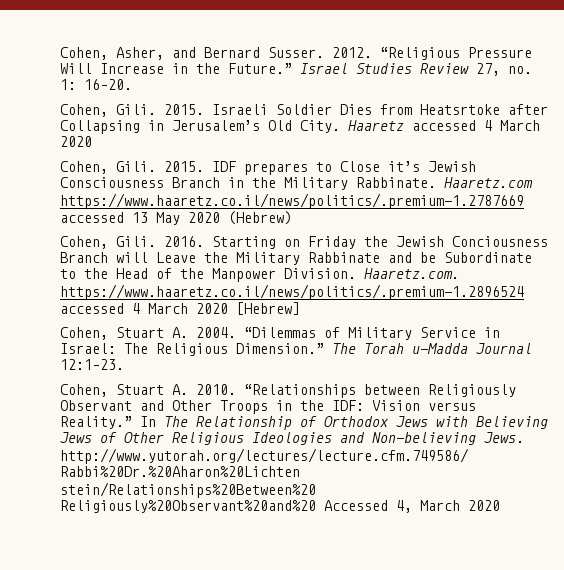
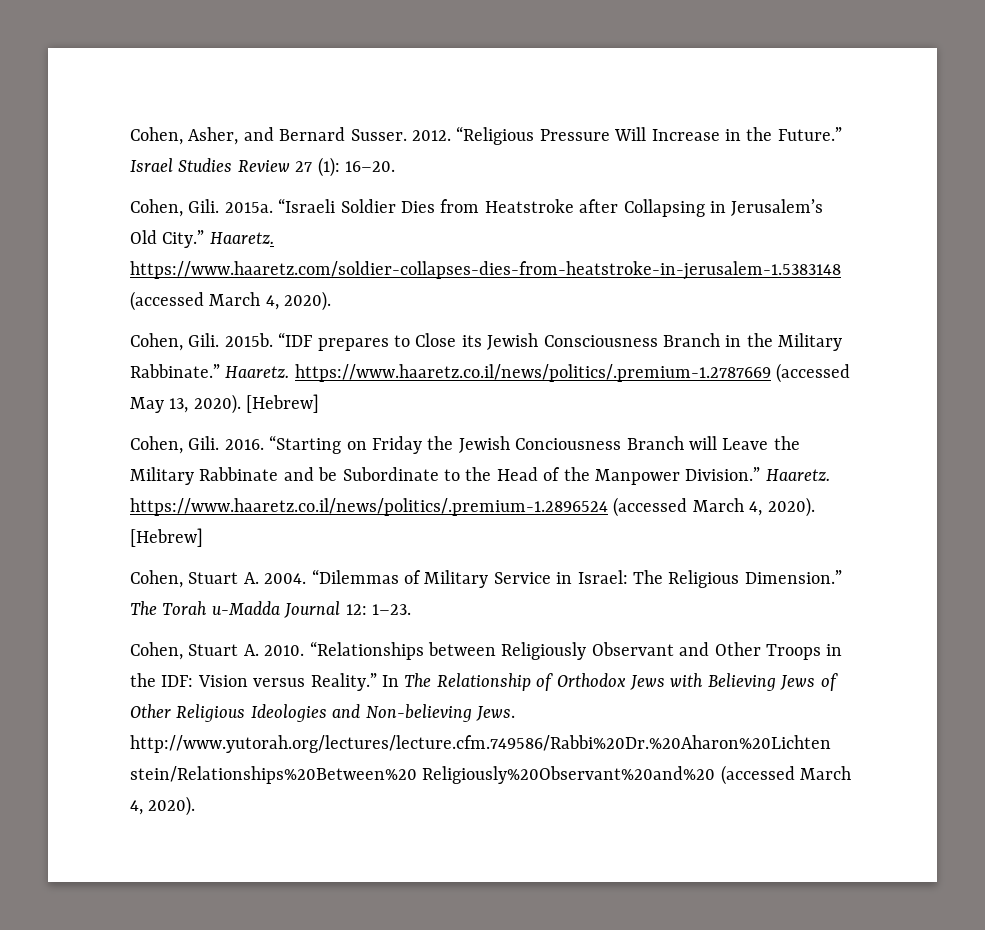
- Israel Studies Review 27, no. 1: 16–20.
+ Israel Studies Review 27 (1): 16–20.
- 2015. Israeli Soldier Dies from Heatsrtoke after Collapsing in Jerusalem’s Old City. Haaretz accessed 4 March 2020
- Cohen, Gili. 2015. IDF prepares to Close it’s Jewish Consciousness Branch in the Military Rabbinate. Haaretz.com https://www.haaretz.co.il/news/politics/.premium-1.2787669 accessed 13 May 2020 (Hebrew)
+ 2015a. “Israeli Soldier Dies from Heatstroke after Collapsing in Jerusalem’s Old City.” Haaretz. https://www.haaretz.com/soldier-collapses-dies-from-heatstroke-in-jerusalem-1.5383148 (accessed March 4, 2020).
+ Cohen, Gili. 2015b. “IDF prepares to Close its Jewish Consciousness Branch in the Military Rabbinate.” Haaretz. https://www.haaretz.co.il/news/politics/.premium-1.2787669 (accessed May 13, 2020). [Hebrew]
- Starting on Friday the Jewish Conciousness Branch will Leave the Military Rabbinate and be Subordinate to the Head of the Manpower Division. Haaretz.com. https://www.haaretz.co.il/news/politics/.premium-1.2896524 accessed 4 March 2020 [Hebrew]
+ “Starting on Friday the Jewish Conciousness Branch will Leave the Military Rabbinate and be Subordinate to the Head of the Manpower Division.” Haaretz. https://www.haaretz.co.il/news/politics/.premium-1.2896524 (accessed March 4, 2020). [Hebrew]
- The Torah u-Madda Journal 12:1–23.
+ The Torah u-Madda Journal 12: 1–23.
- In The Relationship of Orthodox Jews with Believing Jews of Other Religious Ideologies and Non-believing Jews. http://www.yutorah.org/lectures/lecture.cfm.749586/ Rabbi%20Dr.%20Aharon%20Lichten stein/Relationships%20Between%20 Religiously%20Observant%20and%20 Accessed 4, March 2020
+ In The Relationship of Orthodox Jews with Believing Jews of Other Religious Ideologies and Non-believing Jews. http://www.yutorah.org/lectures/lecture.cfm.749586/Rabbi%20Dr.%20Aharon%20Lichten stein/Relationships%20Between%20 Religiously%20Observant%20and%20 (accessed March 4, 2020).

